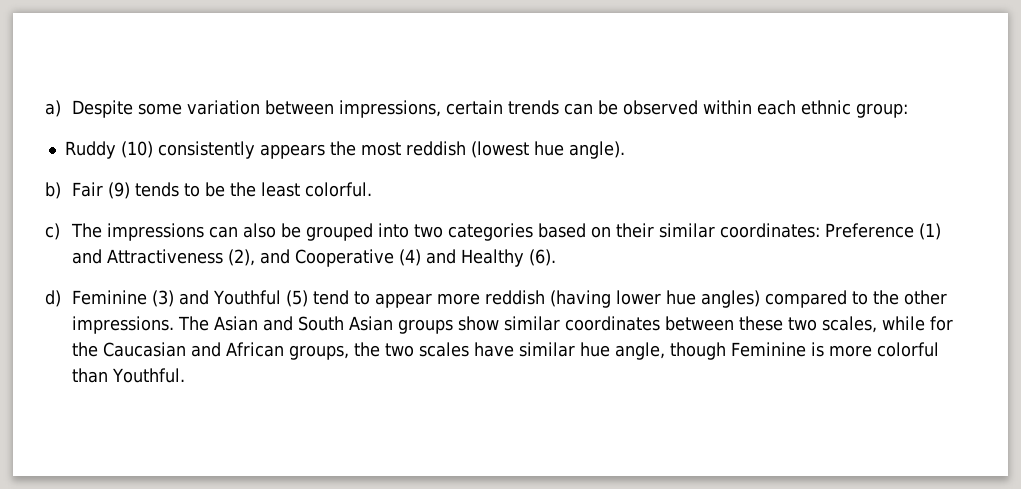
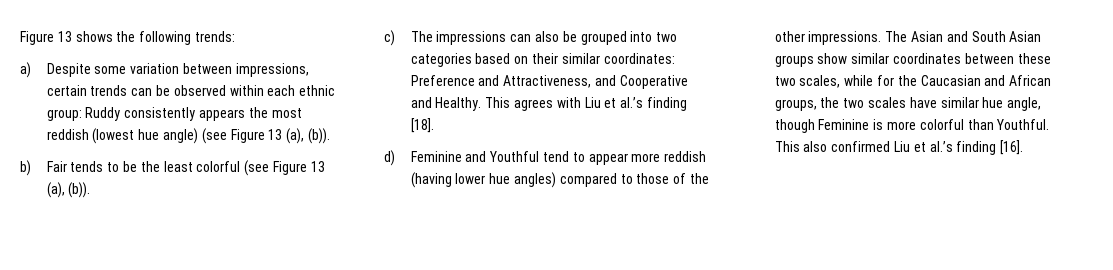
+ Figure 13 shows the following trends:
- a) Despite some variation between impressions, certain trends can be observed within each ethnic group:
- Ruddy (10) consistently appears the most reddish (lowest hue angle).
+ a) Despite some variation between impressions, certain trends can be observed within each ethnic group: Ruddy consistently appears the most reddish (lowest hue angle) (see Figure 13 (a), (b)).
- b) Fair (9) tends to be the least colorful.
+ b) Fair tends to be the least colorful (see Figure 13 (a), (b)).
- c) The impressions can also be grouped into two categories based on their similar coordinates: Preference (1) and Attractiveness (2), and Cooperative (4) and Healthy (6).
+ c) The impressions can also be grouped into two categories based on their similar coordinates: Preference and Attractiveness, and Cooperative and Healthy. This agrees with Liu et al.’s finding [18].
- d) Feminine (3) and Youthful (5) tend to appear more reddish (having lower hue angles) compared to the other impressions.
+ d) Feminine and Youthful tend to appear more reddish (having lower hue angles) compared to those of the other impressions.
+ This also confirmed Liu et al.’s finding [16].

